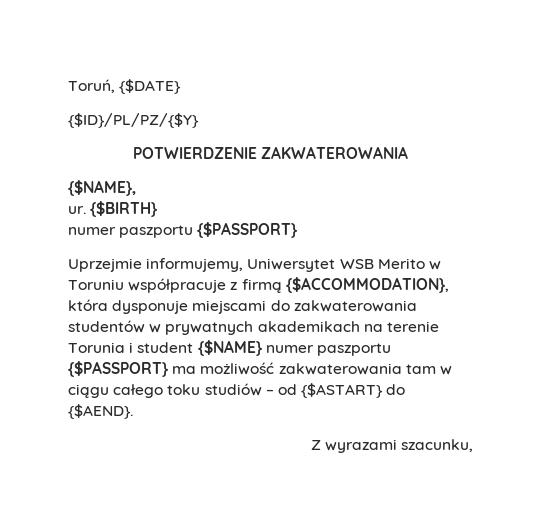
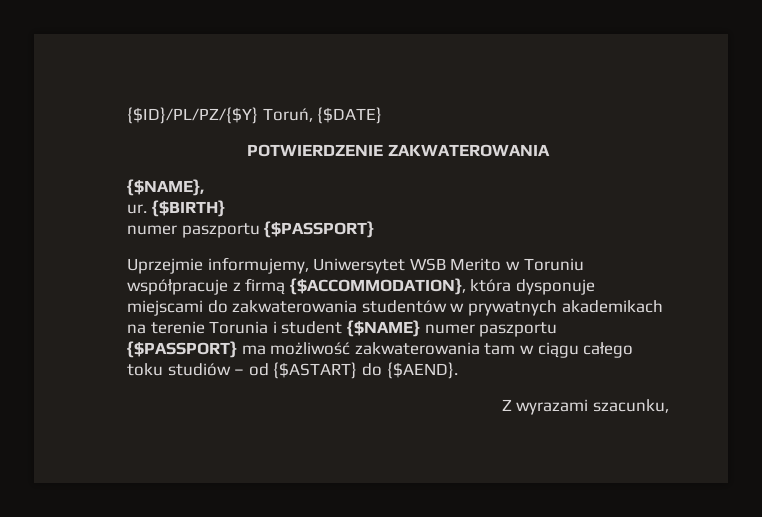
- Toruń, {$DATE}
+ {$ID}/PL/PZ/{$Y} Toruń, {$DATE}
- {$ID}/PL/PZ/{$Y}

